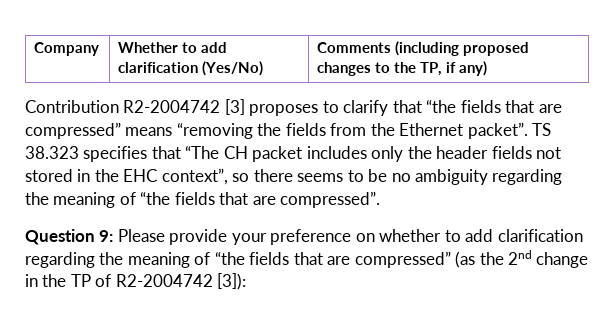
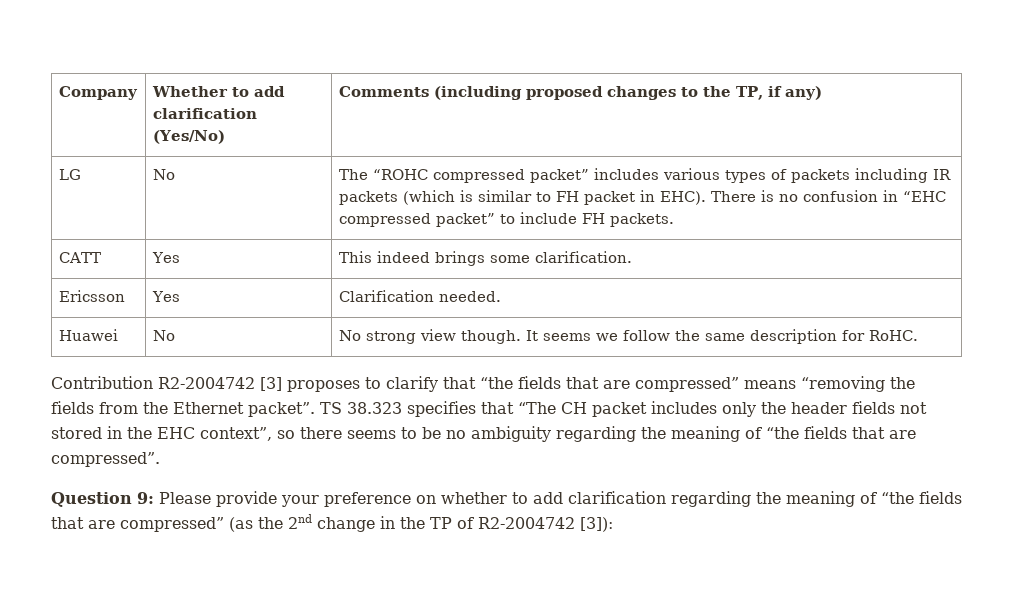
+ LG | No | The “ROHC compressed packet” includes various types of packets including IR packets (which is similar to FH packet in EHC). There is no confusion in “EHC compressed packet” to include FH packets.
+ CATT | Yes | This indeed brings some clarification.
+ Ericsson | Yes | Clarification needed.
+ Huawei | No | No strong view though. It seems we follow the same description for RoHC.

